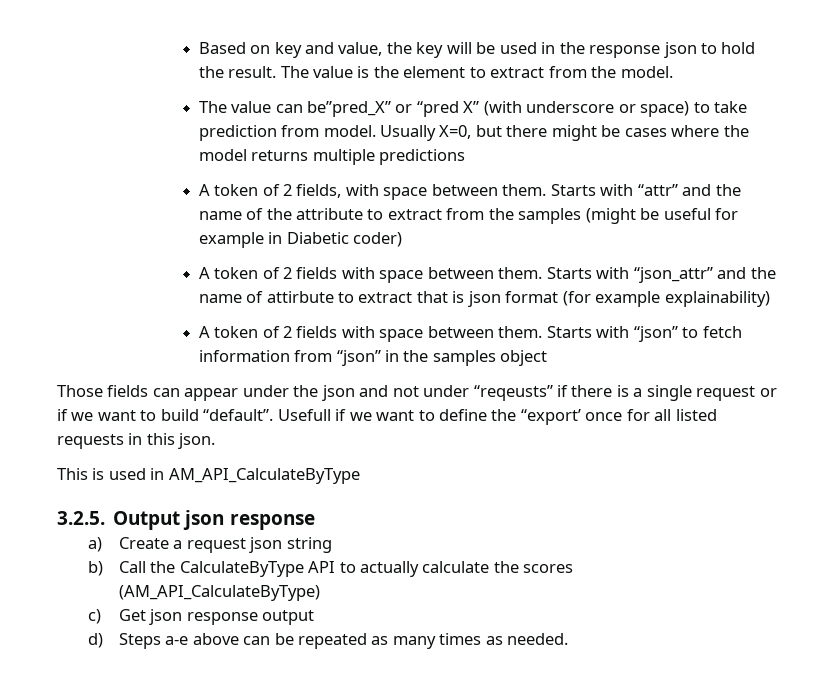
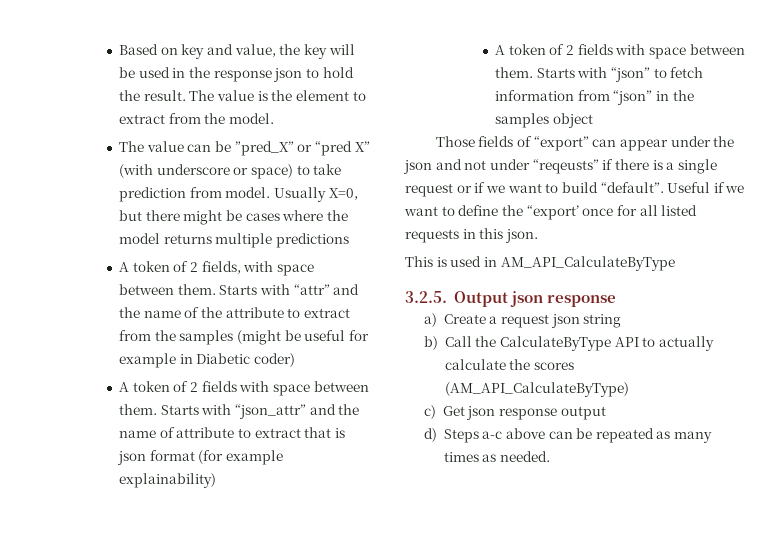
- The value can be”pred_X” or “pred X” (with underscore or space) to take prediction from model.
+ The value can be ”pred_X” or “pred X” (with underscore or space) to take prediction from model.
- Starts with “json_attr” and the name of attirbute to extract that is json format (for example explainability)
+ Starts with “json_attr” and the name of attribute to extract that is json format (for example explainability)
- Those fields can appear under the json and not under “reqeusts” if there is a single request or if we want to build “default”.
+ Those fields of “export” can appear under the json and not under “reqeusts” if there is a single request or if we want to build “default”.
- Usefull if we want to define the “export’ once for all listed requests in this json.
+ Useful if we want to define the “export’ once for all listed requests in this json.
- d) Steps a-e above can be repeated as many times as needed.
+ d) Steps a-c above can be repeated as many times as needed.

